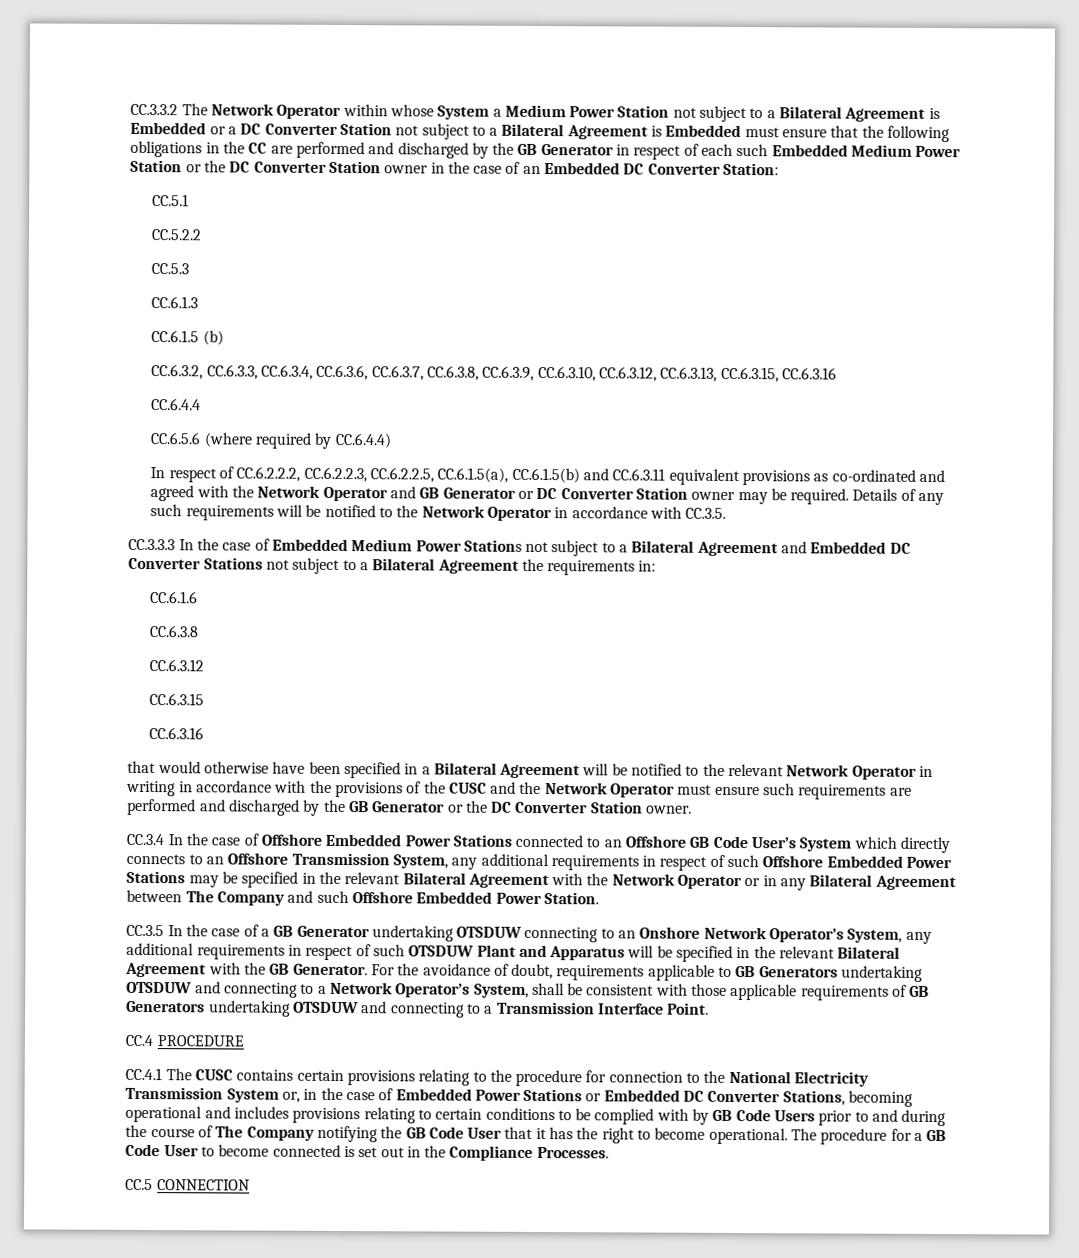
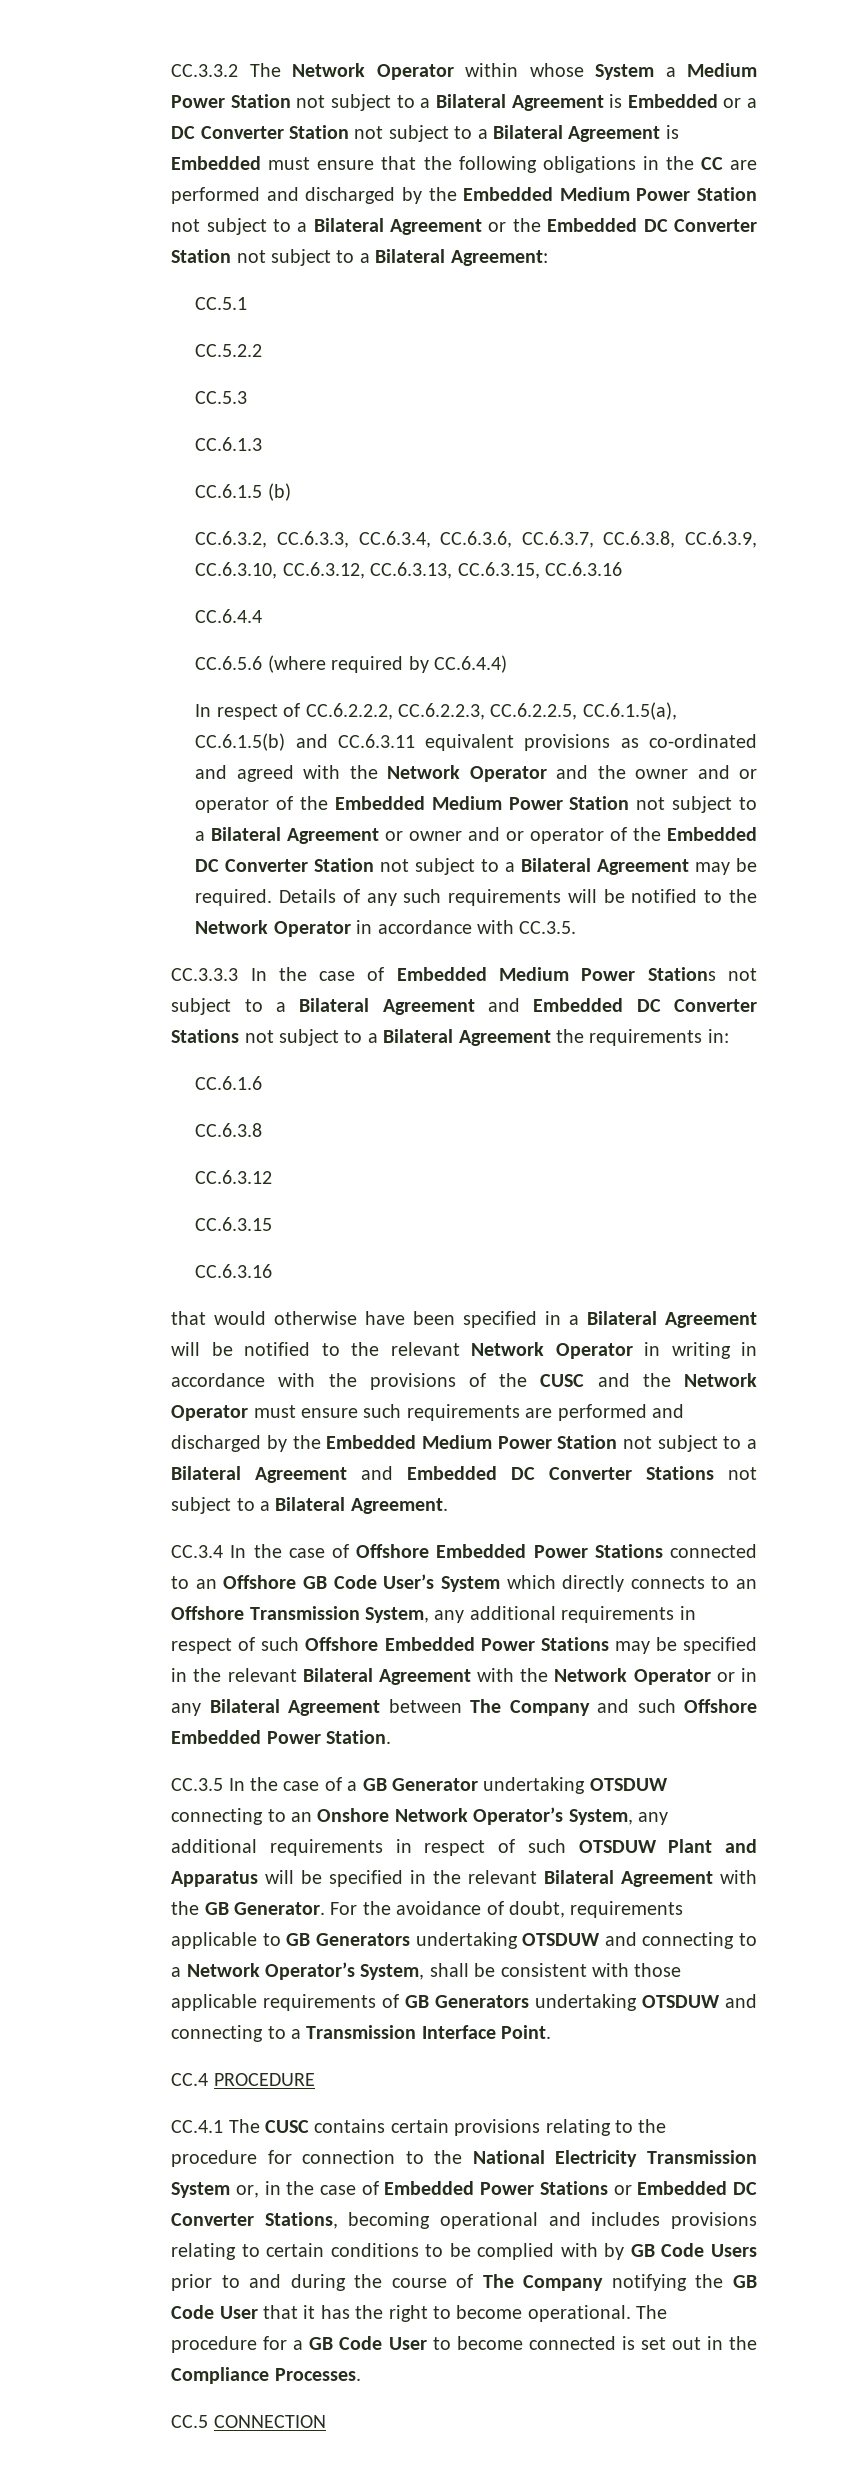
- CC.3.3.2 The Network Operator within whose System a Medium Power Station not subject to a Bilateral Agreement is Embedded or a DC Converter Station not subject to a Bilateral Agreement is Embedded must ensure that the following obligations in the CC are performed and discharged by the GB Generator in respect of each such Embedded Medium Power Station or the DC Converter Station owner in the case of an Embedded DC Converter Station:
+ CC.3.3.2 The Network Operator within whose System a Medium Power Station not subject to a Bilateral Agreement is Embedded or a DC Converter Station not subject to a Bilateral Agreement is Embedded must ensure that the following obligations in the CC are performed and discharged by the Embedded Medium Power Station not subject to a Bilateral Agreement or the Embedded DC Converter Station not subject to a Bilateral Agreement:
- In respect of CC.6.2.2.2, CC.6.2.2.3, CC.6.2.2.5, CC.6.1.5(a), CC.6.1.5(b) and CC.6.3.11 equivalent provisions as co-ordinated and agreed with the Network Operator and GB Generator or DC Converter Station owner may be required.
+ In respect of CC.6.2.2.2, CC.6.2.2.3, CC.6.2.2.5, CC.6.1.5(a), CC.6.1.5(b) and CC.6.3.11 equivalent provisions as co-ordinated and agreed with the Network Operator and the owner and or operator of the Embedded Medium Power Station not subject to a Bilateral Agreement or owner and or operator of the Embedded DC Converter Station not subject to a Bilateral Agreement may be required.
- that would otherwise have been specified in a Bilateral Agreement will be notified to the relevant Network Operator in writing in accordance with the provisions of the CUSC and the Network Operator must ensure such requirements are performed and discharged by the GB Generator or the DC Converter Station owner.
+ that would otherwise have been specified in a Bilateral Agreement will be notified to the relevant Network Operator in writing in accordance with the provisions of the CUSC and the Network Operator must ensure such requirements are performed and discharged by the Embedded Medium Power Station not subject to a Bilateral Agreement and Embedded DC Converter Stations not subject to a Bilateral Agreement.

